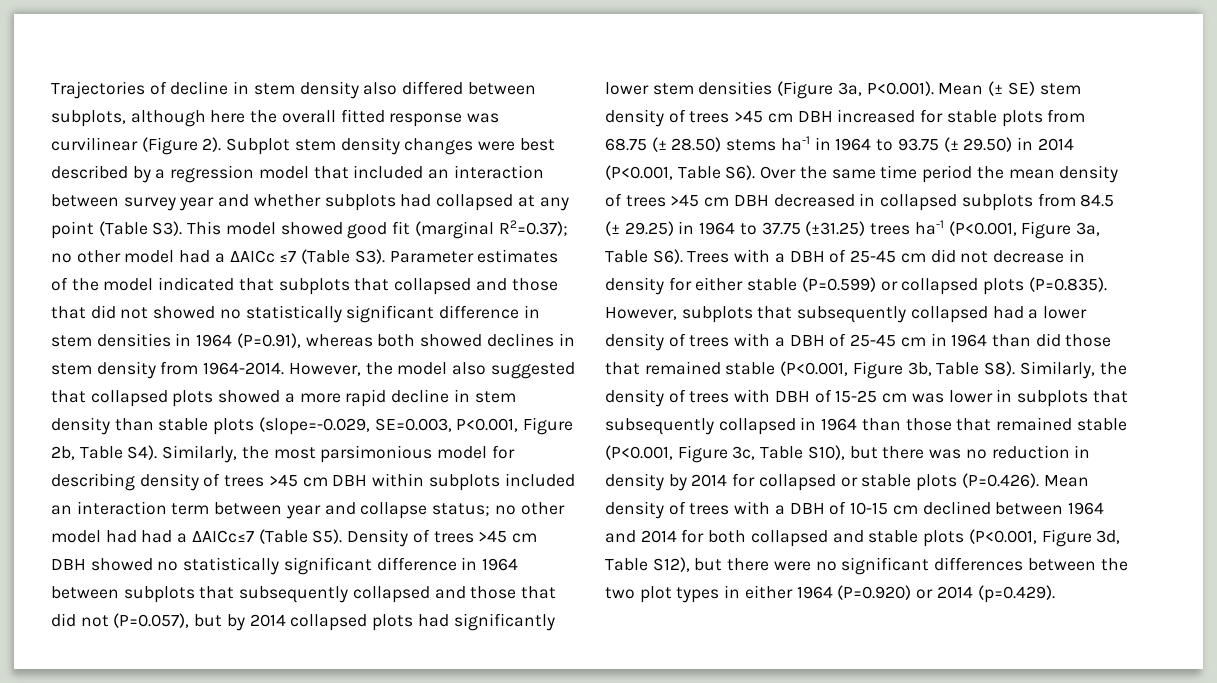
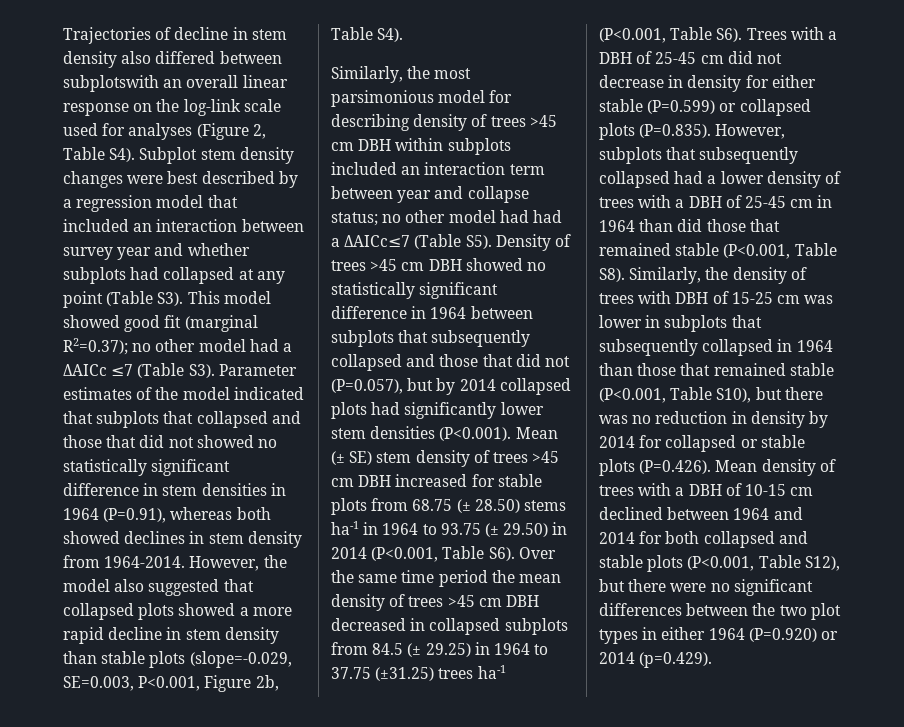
- Trajectories of decline in stem density also differed between subplots, although here the overall fitted response was curvilinear (Figure 2). Subplot stem density changes were best described by a regression model that included an interaction between survey year and whether subplots had collapsed at any point (Table S3). This model showed good fit (marginal R2=0.37);
+ Trajectories of decline in stem density also differed between subplotswith an overall linear response on the log-link scale used for analyses (Figure 2, Table S4). Subplot stem density changes were best described by a regression model that included an interaction between survey year and whether subplots had collapsed at any point (Table S3). This model showed good fit (marginal R2=0.37);
- However, the model also suggested that collapsed plots showed a more rapid decline in stem density than stable plots (slope=-0.029, SE=0.003, P<0.001, Figure 2b, Table S4). Similarly, the most parsimonious model for describing density of trees >45 cm DBH within subplots included an interaction term between year and collapse status;
+ However, the model also suggested that collapsed plots showed a more rapid decline in stem density than stable plots (slope=-0.029, SE=0.003, P<0.001, Figure 2b, Table S4).
+ Similarly, the most parsimonious model for describing density of trees >45 cm DBH within subplots included an interaction term between year and collapse status;
- no other model had had a ΔAICc≤7 (Table S5). Density of trees >45 cm DBH showed no statistically significant difference in 1964 between subplots that subsequently collapsed and those that did not (P=0.057), but by 2014 collapsed plots had significantly lower stem densities (Figure 3a, P<0.001). Mean (± SE) stem density of trees >45 cm DBH increased for stable plots from 68.75 (± 28.50) stems ha-1 in 1964 to 93.75 (± 29.50) in 2014 (P<0.001, Table S6). Over the same time period the mean density of trees >45 cm DBH decreased in collapsed subplots from 84.5 (± 29.25) in 1964 to 37.75 (±31.25) trees ha-1 (P<0.001, Figure 3a, Table S6). Trees with a DBH of 25-45 cm did not decrease in density for either stable (P=0.599) or collapsed plots (P=0.835). However, subplots that subsequently collapsed had a lower density of trees with a DBH of 25-45 cm in 1964 than did those that remained stable (P<0.001, Figure 3b, Table S8). Similarly, the density of trees with DBH of 15-25 cm was lower in subplots that subsequently collapsed in 1964 than those that remained stable (P<0.001, Figure 3c, Table S10), but there was no reduction in density by 2014 for collapsed or stable plots (P=0.426). Mean density of trees with a DBH of 10-15 cm declined between 1964 and 2014 for both collapsed and stable plots (P<0.001, Figure 3d, Table S12), but there were no significant differences between the two plot types in either 1964 (P=0.920) or 2014 (p=0.429).
+ no other model had had a ΔAICc≤7 (Table S5). Density of trees >45 cm DBH showed no statistically significant difference in 1964 between subplots that subsequently collapsed and those that did not (P=0.057), but by 2014 collapsed plots had significantly lower stem densities (P<0.001). Mean (± SE) stem density of trees >45 cm DBH increased for stable plots from 68.75 (± 28.50) stems ha-1 in 1964 to 93.75 (± 29.50) in 2014 (P<0.001, Table S6). Over the same time period the mean density of trees >45 cm DBH decreased in collapsed subplots from 84.5 (± 29.25) in 1964 to 37.75 (±31.25) trees ha-1 (P<0.001, Table S6). Trees with a DBH of 25-45 cm did not decrease in density for either stable (P=0.599) or collapsed plots (P=0.835). However, subplots that subsequently collapsed had a lower density of trees with a DBH of 25-45 cm in 1964 than did those that remained stable (P<0.001, Table S8). Similarly, the density of trees with DBH of 15-25 cm was lower in subplots that subsequently collapsed in 1964 than those that remained stable (P<0.001, Table S10), but there was no reduction in density by 2014 for collapsed or stable plots (P=0.426). Mean density of trees with a DBH of 10-15 cm declined between 1964 and 2014 for both collapsed and stable plots (P<0.001, Table S12), but there were no significant differences between the two plot types in either 1964 (P=0.920) or 2014 (p=0.429).

